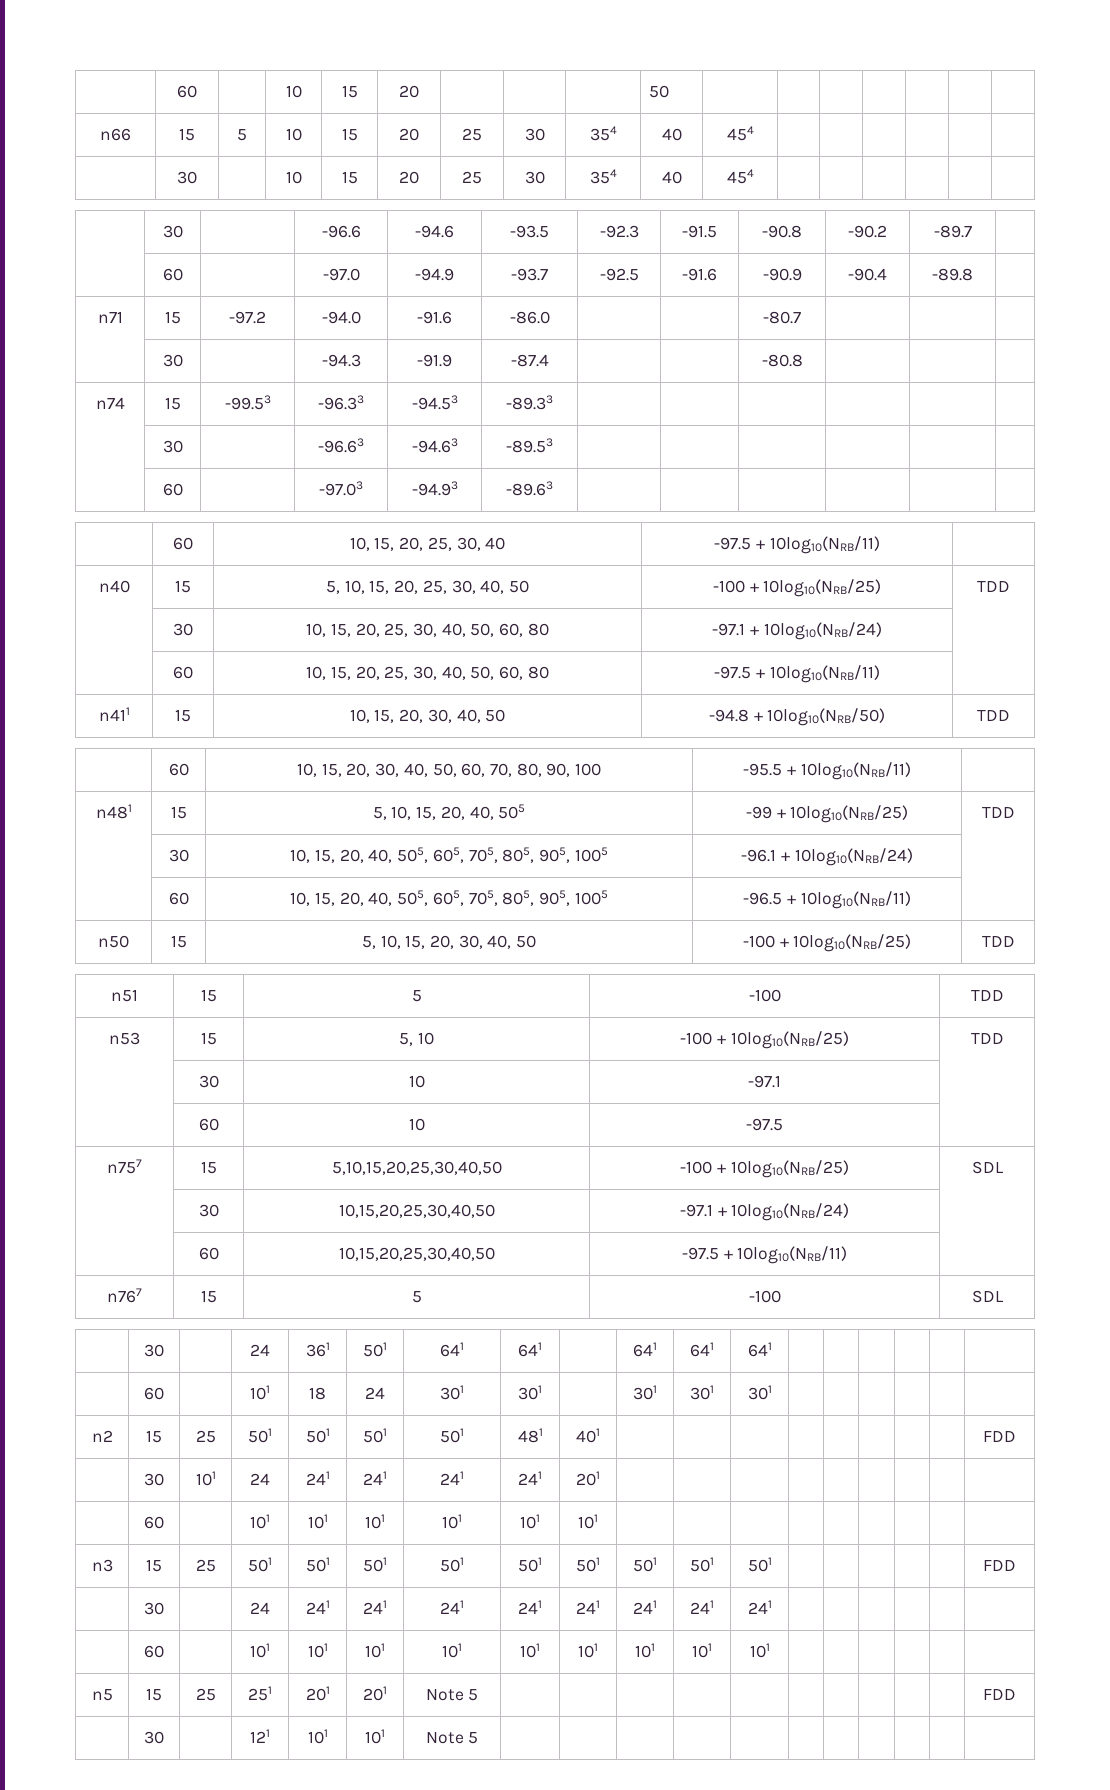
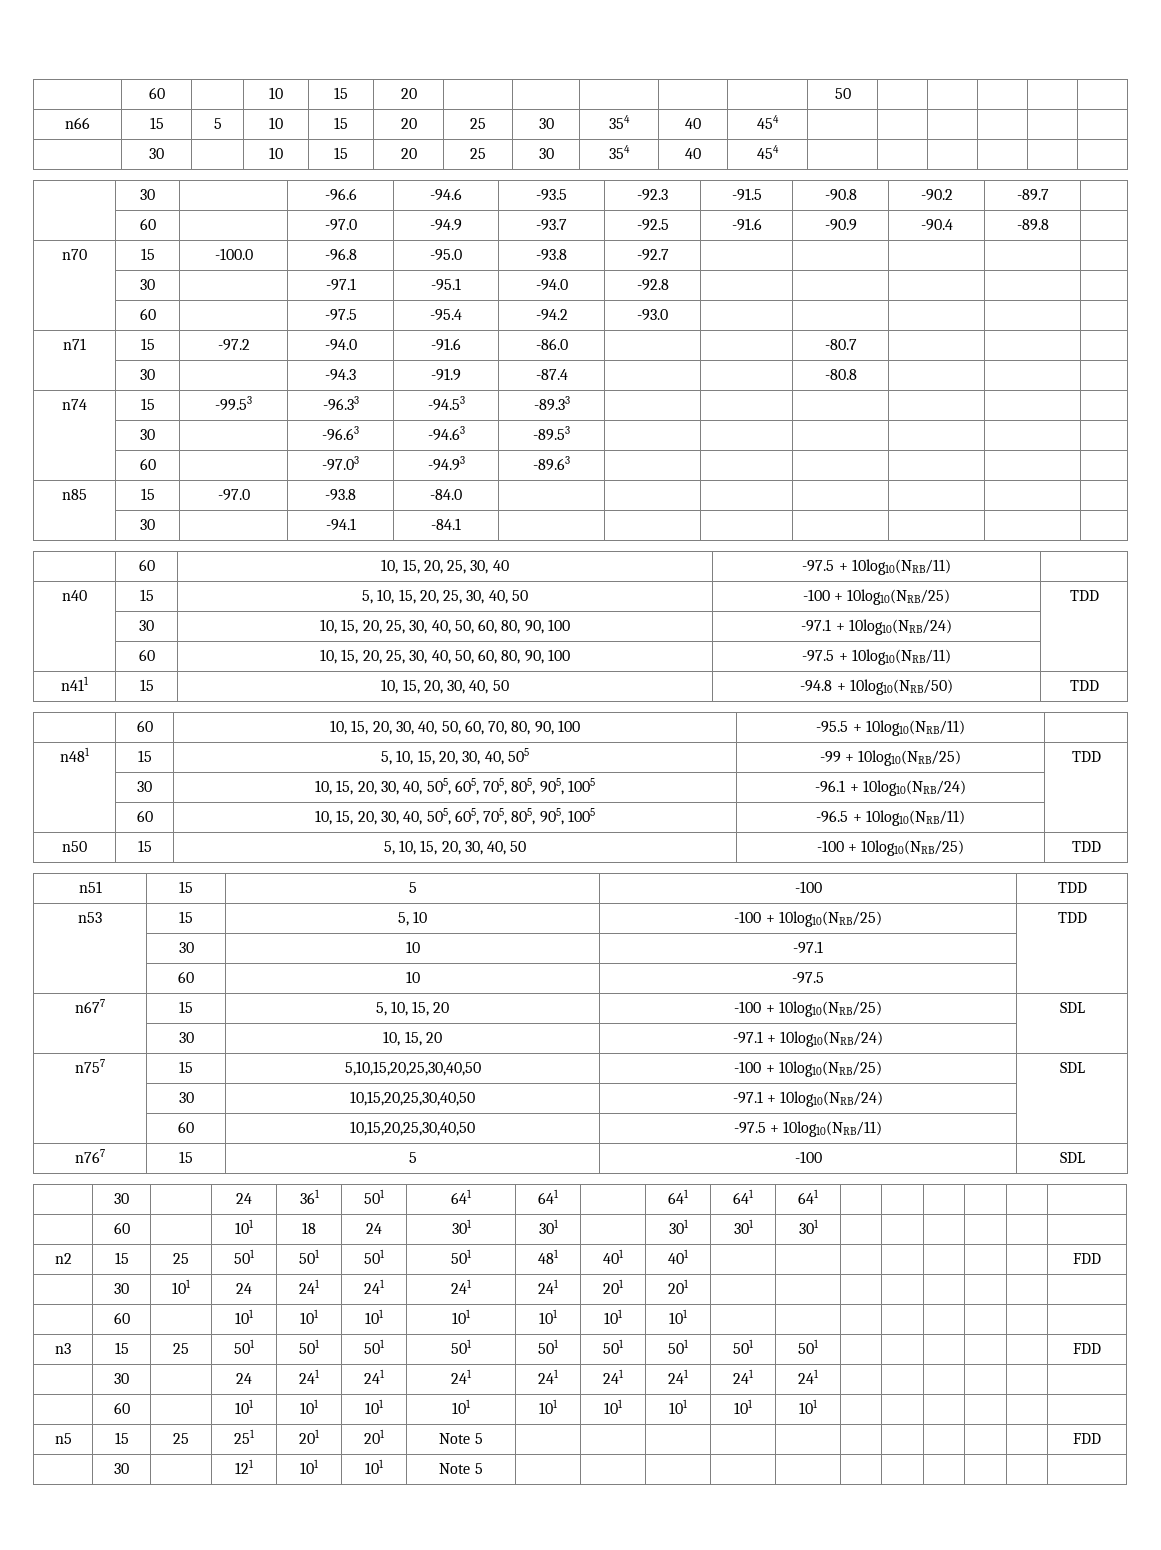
- | 60 | | 10 | 15 | 20 | | | | 50 | | | | | | |
+ | 60 | | 10 | 15 | 20 | | | | | | 50 | | | | |
+ n70 | 15 | -100.0 | -96.8 | -95.0 | -93.8 | -92.7 | | | | |
+ | 30 | | -97.1 | -95.1 | -94.0 | -92.8 | | | | |
+ | 60 | | -97.5 | -95.4 | -94.2 | -93.0 | | | | |
+ n85 | 15 | -97.0 | -93.8 | -84.0 | | | | | | |
+ | 30 | | -94.1 | -84.1 | | | | | | |
- | 30 | 10, 15, 20, 25, 30, 40, 50, 60, 80 | -97.1 + 10log10(NRB/24) |
+ | 30 | 10, 15, 20, 25, 30, 40, 50, 60, 80, 90, 100 | -97.1 + 10log10(NRB/24) |
- | 60 | 10, 15, 20, 25, 30, 40, 50, 60, 80 | -97.5 + 10log10(NRB/11) |
+ | 60 | 10, 15, 20, 25, 30, 40, 50, 60, 80, 90, 100 | -97.5 + 10log10(NRB/11) |
- n481 | 15 | 5, 10, 15, 20, 40, 505 | -99 + 10log10(NRB/25) | TDD
+ n481 | 15 | 5, 10, 15, 20, 30, 40, 505 | -99 + 10log10(NRB/25) | TDD
- | 30 | 10, 15, 20, 40, 505, 605, 705, 805, 905, 1005 | -96.1 + 10log10(NRB/24) |
+ | 30 | 10, 15, 20, 30, 40, 505, 605, 705, 805, 905, 1005 | -96.1 + 10log10(NRB/24) |
- | 60 | 10, 15, 20, 40, 505, 605, 705, 805, 905, 1005 | -96.5 + 10log10(NRB/11) |
+ | 60 | 10, 15, 20, 30, 40, 505, 605, 705, 805, 905, 1005 | -96.5 + 10log10(NRB/11) |
+ n677 | 15 | 5, 10, 15, 20 | -100 + 10log10(NRB/25) | SDL
+ | 30 | 10, 15, 20 | -97.1 + 10log10(NRB/24) |
- n2 | 15 | 25 | 501 | 501 | 501 | 501 | 481 | 401 | | | | | | | | | FDD
+ n2 | 15 | 25 | 501 | 501 | 501 | 501 | 481 | 401 | 401 | | | | | | | | FDD
- | 30 | 101 | 24 | 241 | 241 | 241 | 241 | 201 | | | | | | | | |
- | 60 | | 101 | 101 | 101 | 101 | 101 | 101 | | | | | | | | |
+ | 30 | 101 | 24 | 241 | 241 | 241 | 241 | 201 | 201 | | | | | | | |
+ | 60 | | 101 | 101 | 101 | 101 | 101 | 101 | 101 | | | | | | | |

